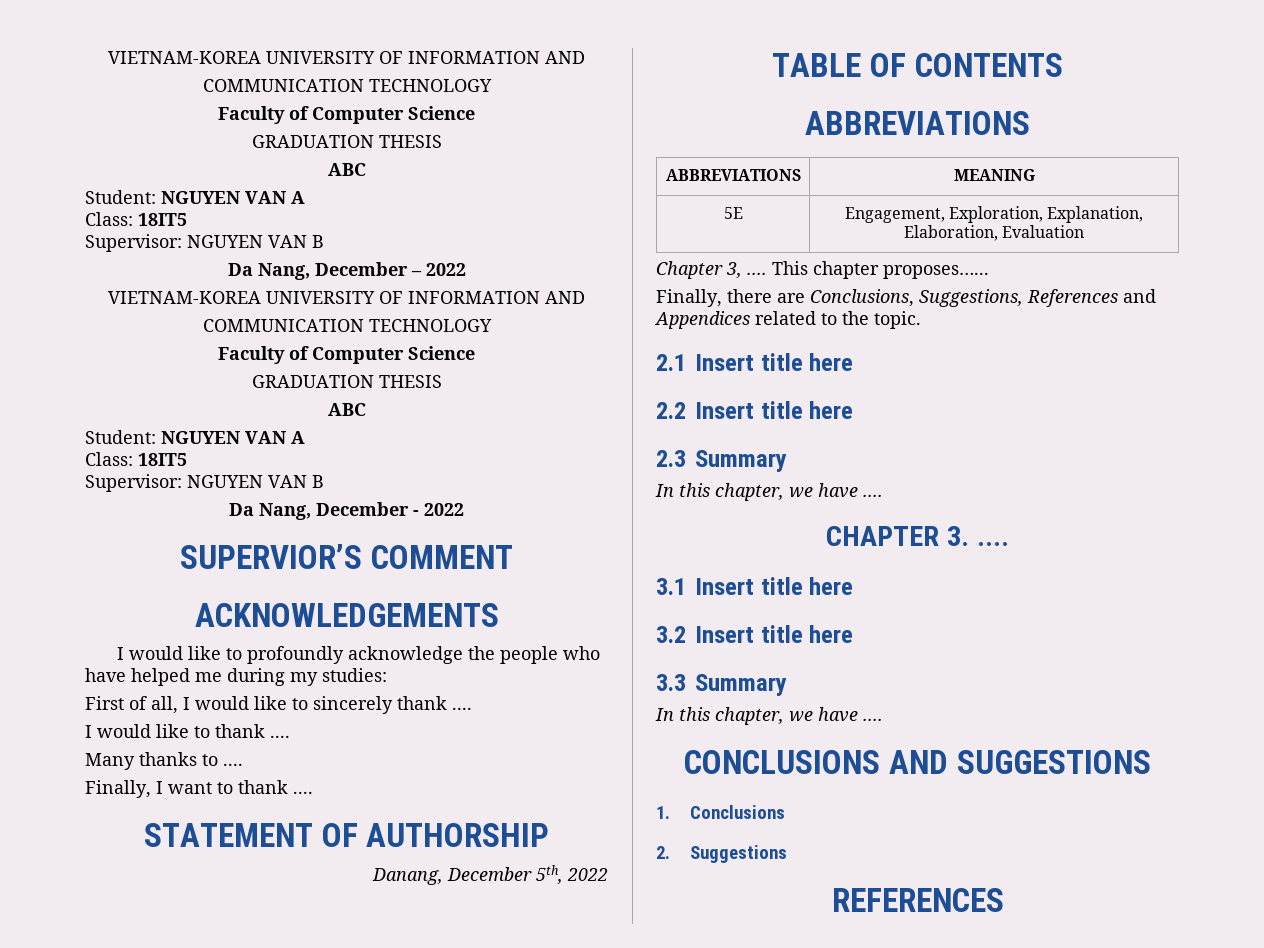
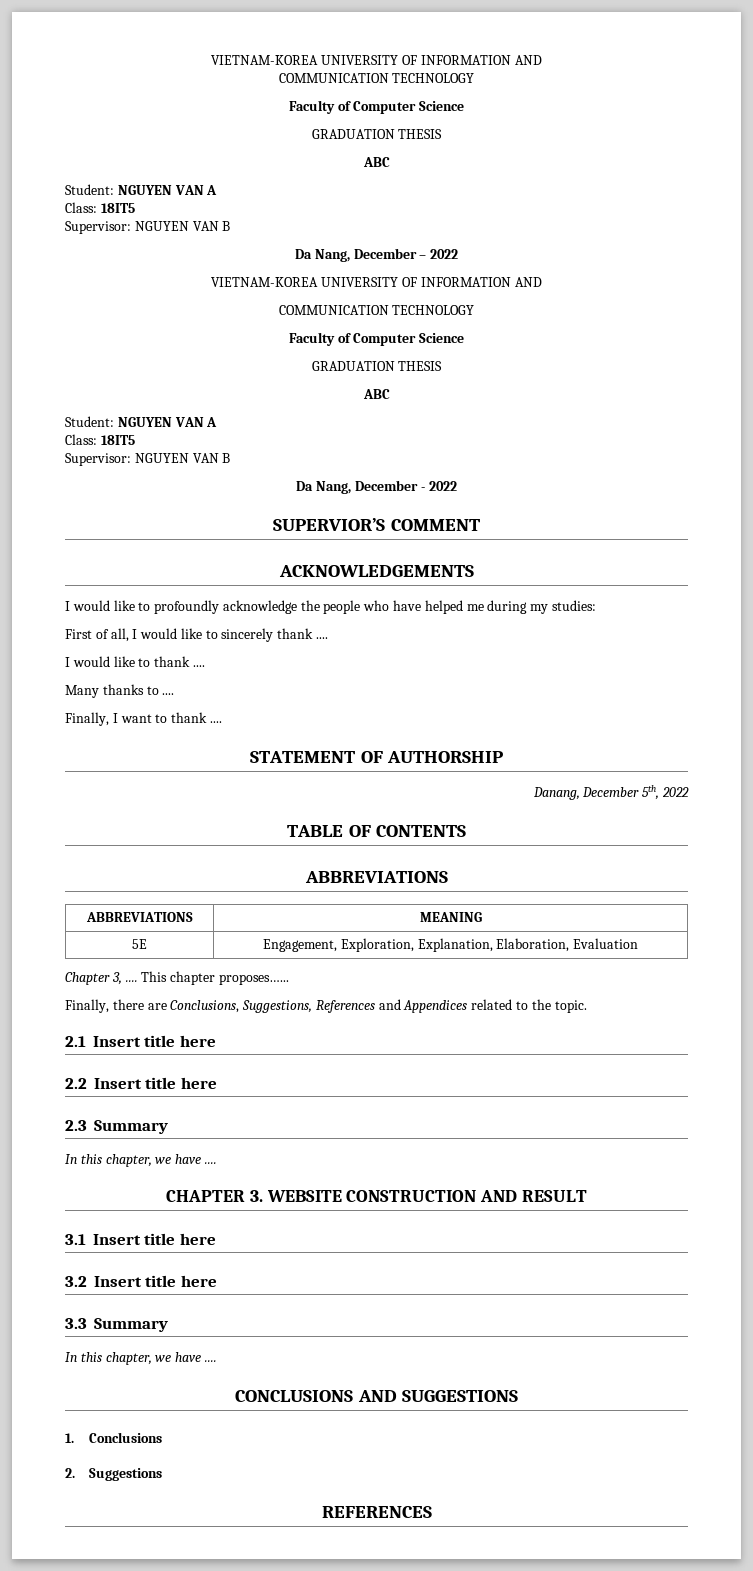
- CHAPTER 3. ....
+ CHAPTER 3. WEBSITE CONSTRUCTION AND RESULT

